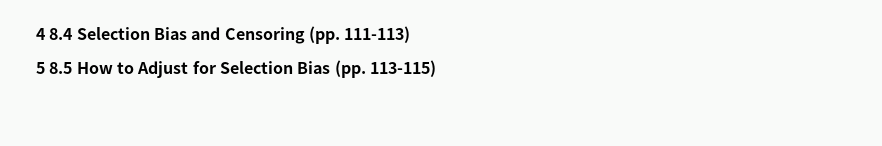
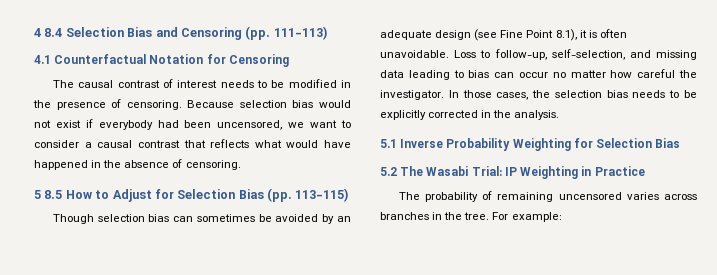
+ 4.1 Counterfactual Notation for Censoring
+ The causal contrast of interest needs to be modified in the presence of censoring. Because selection bias would not exist if everybody had been uncensored, we want to consider a causal contrast that reflects what would have happened in the absence of censoring.
+ Though selection bias can sometimes be avoided by an adequate design (see Fine Point 8.1), it is often unavoidable. Loss to follow-up, self-selection, and missing data leading to bias can occur no matter how careful the investigator. In those cases, the selection bias needs to be explicitly corrected in the analysis.
+ 5.1 Inverse Probability Weighting for Selection Bias
+ 5.2 The Wasabi Trial: IP Weighting in Practice
+ The probability of remaining uncensored varies across branches in the tree. For example:

